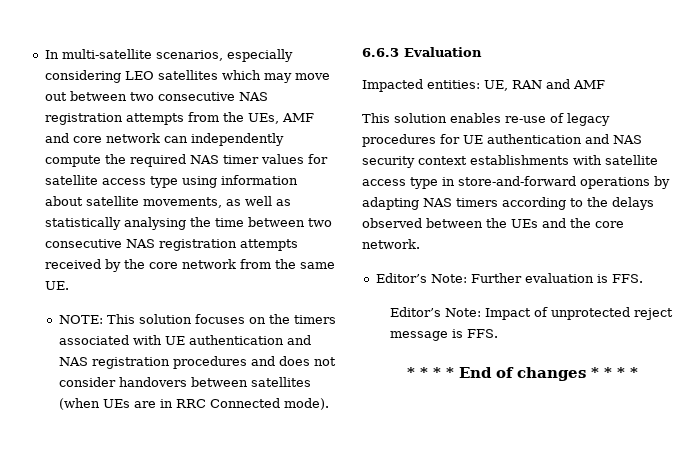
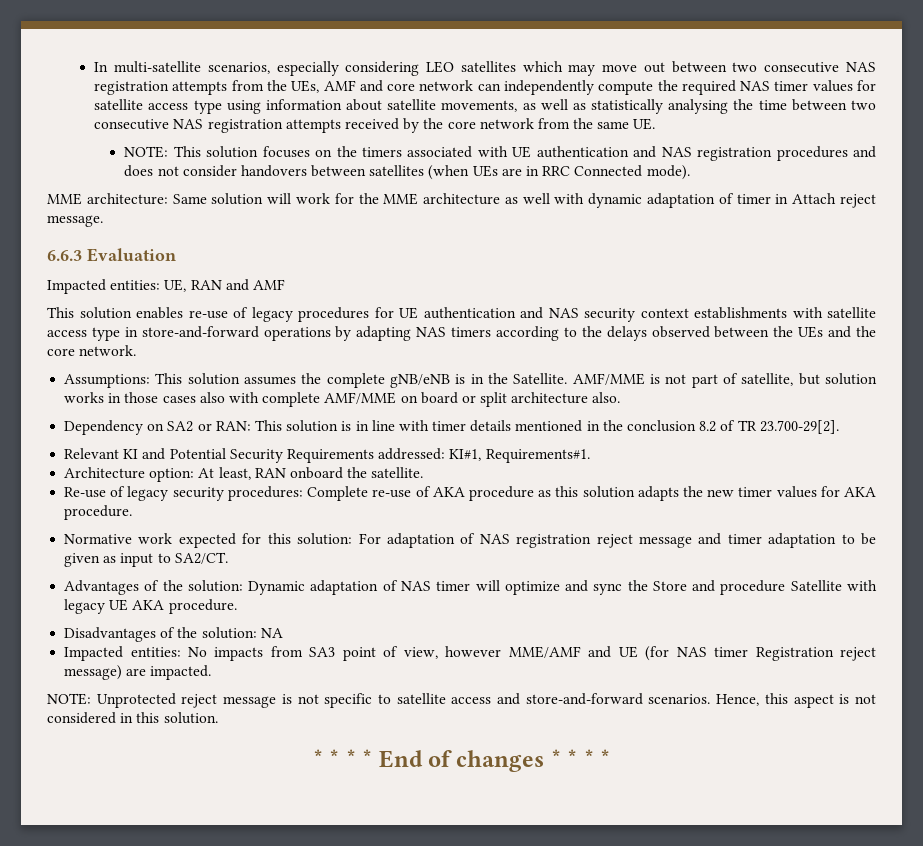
+ MME architecture: Same solution will work for the MME architecture as well with dynamic adaptation of timer in Attach reject message.
- Editor’s Note: Further evaluation is FFS.
- Editor’s Note: Impact of unprotected reject message is FFS.
+ Assumptions: This solution assumes the complete gNB/eNB is in the Satellite. AMF/MME is not part of satellite, but solution works in those cases also with complete AMF/MME on board or split architecture also.
+ Dependency on SA2 or RAN: This solution is in line with timer details mentioned in the conclusion 8.2 of TR 23.700-29[2].
+ Relevant KI and Potential Security Requirements addressed: KI#1, Requirements#1.
+ Architecture option: At least, RAN onboard the satellite.
+ Re-use of legacy security procedures: Complete re-use of AKA procedure as this solution adapts the new timer values for AKA procedure.
+ Normative work expected for this solution: For adaptation of NAS registration reject message and timer adaptation to be given as input to SA2/CT.
+ Advantages of the solution: Dynamic adaptation of NAS timer will optimize and sync the Store and procedure Satellite with legacy UE AKA procedure.
+ Disadvantages of the solution: NA
+ Impacted entities: No impacts from SA3 point of view, however MME/AMF and UE (for NAS timer Registration reject message) are impacted.
+ NOTE: Unprotected reject message is not specific to satellite access and store-and-forward scenarios. Hence, this aspect is not considered in this solution.

